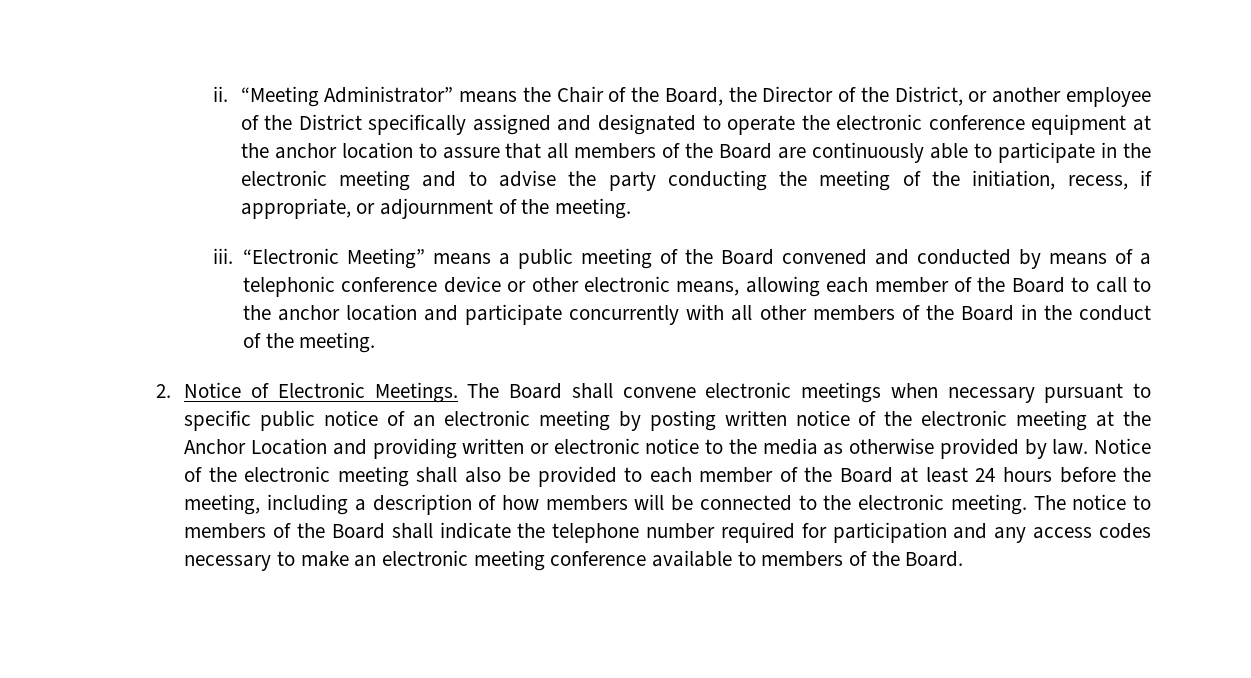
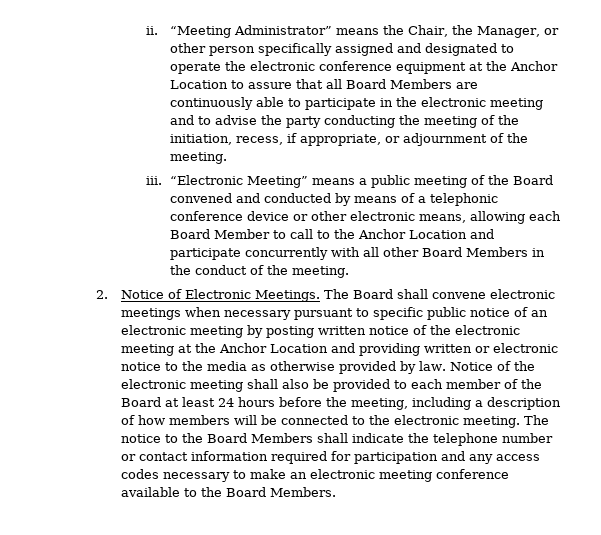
- “Meeting Administrator” means the Chair of the Board, the Director of the District, or another employee of the District specifically assigned and designated to operate the electronic conference equipment at the anchor location to assure that all members of the Board are continuously able to participate in the electronic meeting and to advise the party conducting the meeting of the initiation, recess, if appropriate, or adjournment of the meeting.
+ “Meeting Administrator” means the Chair, the Manager, or other person specifically assigned and designated to operate the electronic conference equipment at the Anchor Location to assure that all Board Members are continuously able to participate in the electronic meeting and to advise the party conducting the meeting of the initiation, recess, if appropriate, or adjournment of the meeting.
- “Electronic Meeting” means a public meeting of the Board convened and conducted by means of a telephonic conference device or other electronic means, allowing each member of the Board to call to the anchor location and participate concurrently with all other members of the Board in the conduct of the meeting.
+ “Electronic Meeting” means a public meeting of the Board convened and conducted by means of a telephonic conference device or other electronic means, allowing each Board Member to call to the Anchor Location and participate concurrently with all other Board Members in the conduct of the meeting.
- The notice to members of the Board shall indicate the telephone number required for participation and any access codes necessary to make an electronic meeting conference available to members of the Board.
+ The notice to the Board Members shall indicate the telephone number or contact information required for participation and any access codes necessary to make an electronic meeting conference available to the Board Members.

